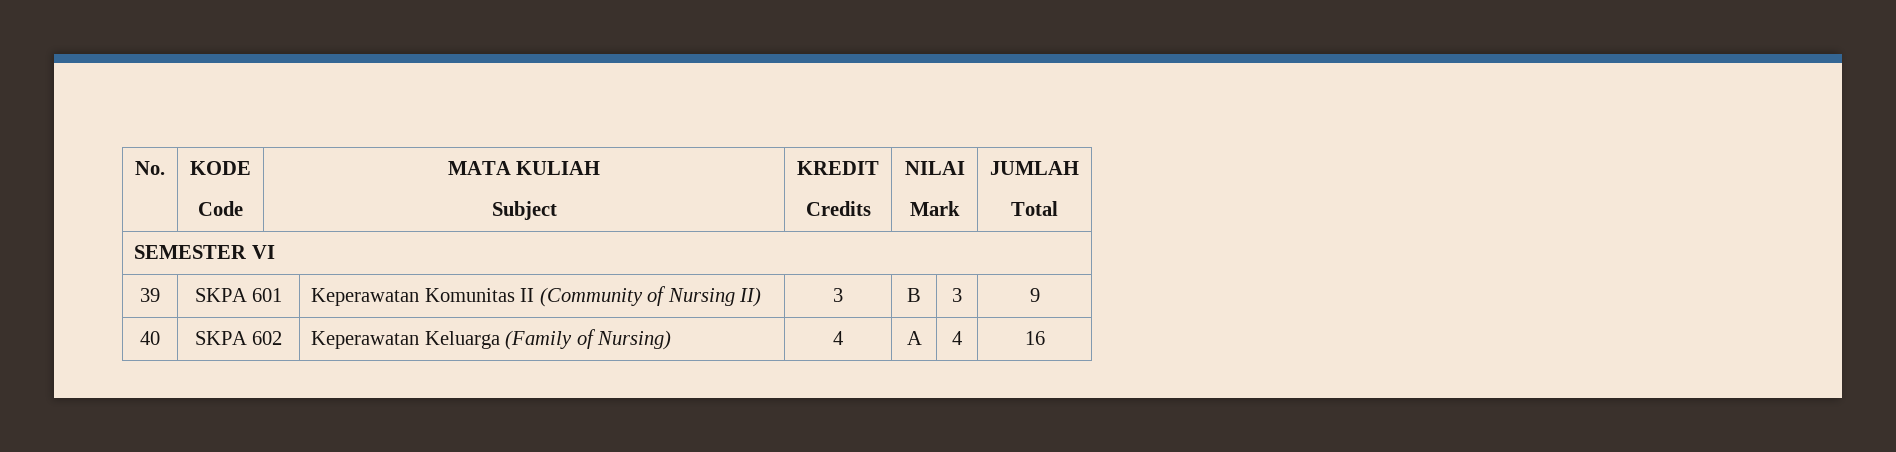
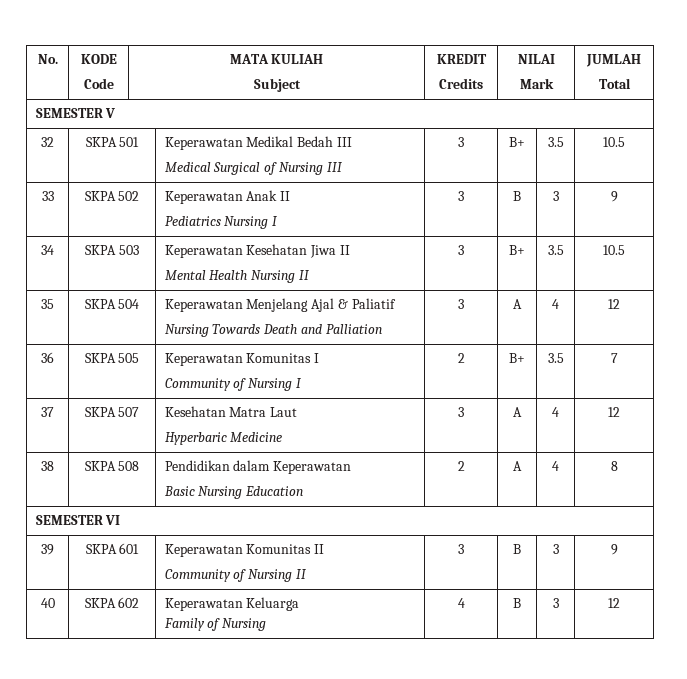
+ SEMESTER V
+ 32 | SKPA 501 | Keperawatan Medikal Bedah III
+ Medical Surgical of Nursing III | 3 | B+ | 3.5 | 10.5
+ 33 | SKPA 502 | Keperawatan Anak II
+ Pediatrics Nursing I | 3 | B | 3 | 9
+ 34 | SKPA 503 | Keperawatan Kesehatan Jiwa II
+ Mental Health Nursing II | 3 | B+ | 3.5 | 10.5
+ 35 | SKPA 504 | Keperawatan Menjelang Ajal & Paliatif
+ Nursing Towards Death and Palliation | 3 | A | 4 | 12
+ 36 | SKPA 505 | Keperawatan Komunitas I
+ Community of Nursing I | 2 | B+ | 3.5 | 7
+ 37 | SKPA 507 | Kesehatan Matra Laut
+ Hyperbaric Medicine | 3 | A | 4 | 12
+ 38 | SKPA 508 | Pendidikan dalam Keperawatan
+ Basic Nursing Education | 2 | A | 4 | 8
- 39 | SKPA 601 | Keperawatan Komunitas II (Community of Nursing II) | 3 | B | 3 | 9
+ 39 | SKPA 601 | Keperawatan Komunitas II
+ Community of Nursing II | 3 | B | 3 | 9
- 40 | SKPA 602 | Keperawatan Keluarga (Family of Nursing) | 4 | A | 4 | 16
+ 40 | SKPA 602 | Keperawatan Keluarga
+ Family of Nursing | 4 | B | 3 | 12

